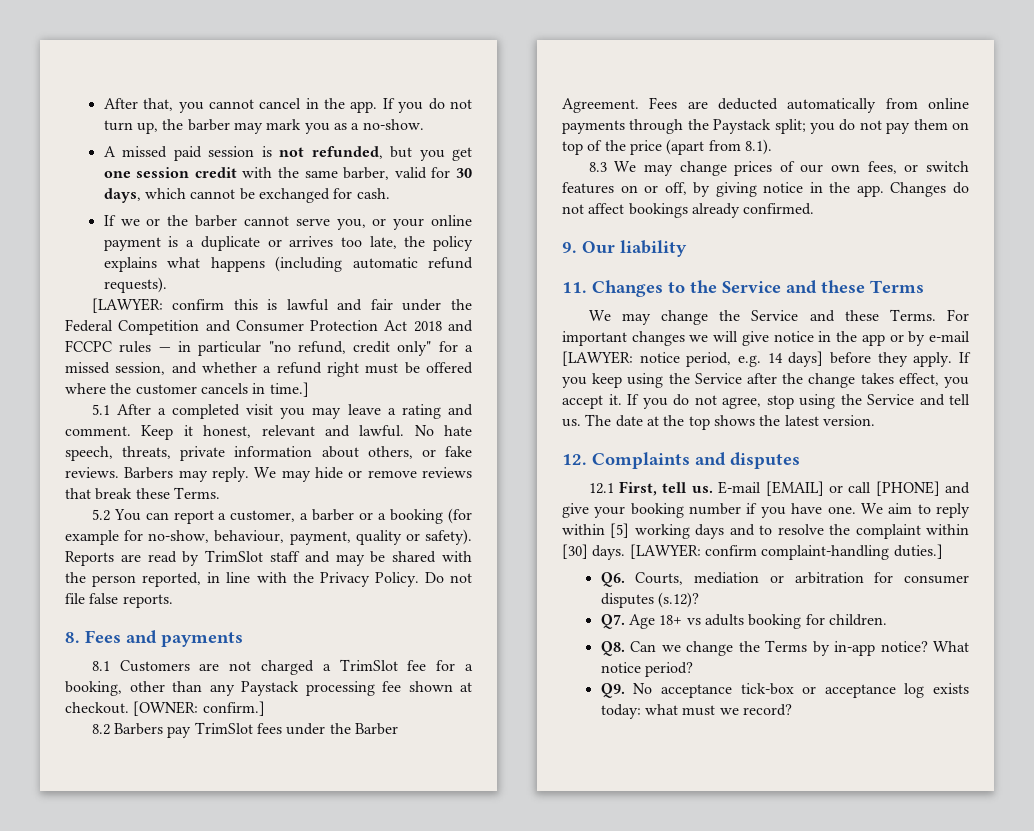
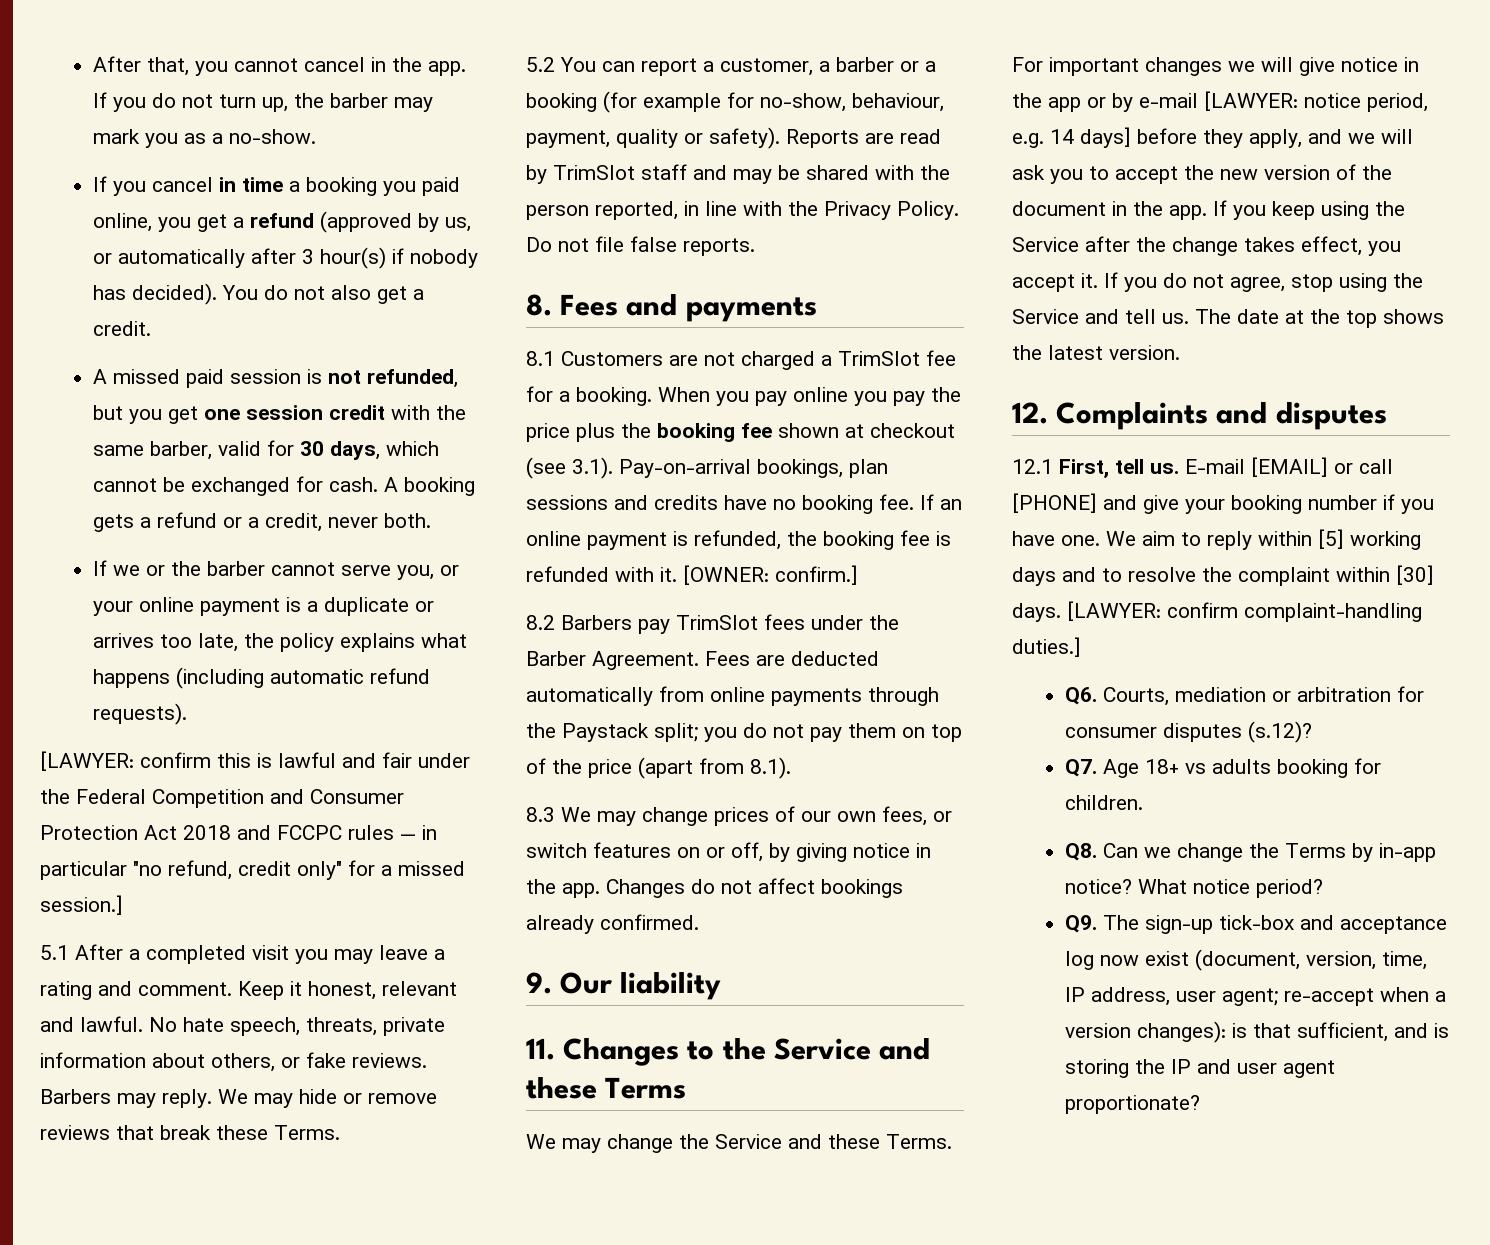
+ If you cancel in time a booking you paid online, you get a refund (approved by us, or automatically after 3 hour(s) if nobody has decided). You do not also get a credit.
+ A booking gets a refund or a credit, never both.
- [LAWYER: confirm this is lawful and fair under the Federal Competition and Consumer Protection Act 2018 and FCCPC rules — in particular "no refund, credit only" for a missed session, and whether a refund right must be offered where the customer cancels in time.]
+ [LAWYER: confirm this is lawful and fair under the Federal Competition and Consumer Protection Act 2018 and FCCPC rules — in particular "no refund, credit only" for a missed session.]
- 8.1 Customers are not charged a TrimSlot fee for a booking, other than any Paystack processing fee shown at checkout.
+ 8.1 Customers are not charged a TrimSlot fee for a booking. When you pay online you pay the price plus the booking fee shown at checkout (see 3.1). Pay-on-arrival bookings, plan sessions and credits have no booking fee. If an online payment is refunded, the booking fee is refunded with it.
- For important changes we will give notice in the app or by e-mail [LAWYER: notice period, e.g. 14 days] before they apply.
+ For important changes we will give notice in the app or by e-mail [LAWYER: notice period, e.g. 14 days] before they apply, and we will ask you to accept the new version of the document in the app.
- Q9. No acceptance tick-box or acceptance log exists today: what must we record?
+ Q9. The sign-up tick-box and acceptance log now exist (document, version, time, IP address, user agent; re-accept when a version changes): is that sufficient, and is storing the IP and user agent proportionate?

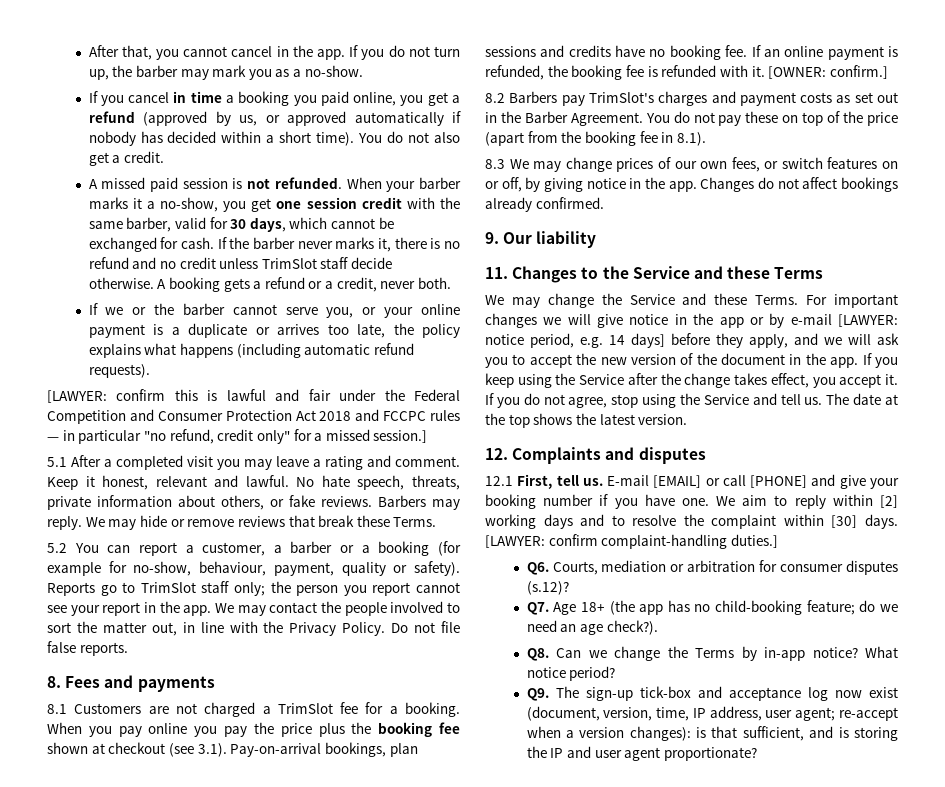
- If you cancel in time a booking you paid online, you get a refund (approved by us, or automatically after 3 hour(s) if nobody has decided).
+ If you cancel in time a booking you paid online, you get a refund (approved by us, or approved automatically if nobody has decided within a short time).
- A missed paid session is not refunded, but you get one session credit with the same barber, valid for 30 days, which cannot be exchanged for cash.
+ A missed paid session is not refunded. When your barber marks it a no-show, you get one session credit with the same barber, valid for 30 days, which cannot be exchanged for cash.
+ If the barber never marks it, there is no refund and no credit unless TrimSlot staff decide otherwise.
- Reports are read by TrimSlot staff and may be shared with the person reported, in line with the Privacy Policy.
+ Reports go to TrimSlot staff only; the person you report cannot see your report in the app. We may contact the people involved to sort the matter out, in line with the Privacy Policy.
- 8.2 Barbers pay TrimSlot fees under the Barber Agreement. Fees are deducted automatically from online payments through the Paystack split; you do not pay them on top of the price (apart from 8.1).
+ 8.2 Barbers pay TrimSlot's charges and payment costs as set out in the Barber Agreement. You do not pay these on top of the price (apart from the booking fee in 8.1).
- We aim to reply within [5] working days and to resolve the complaint within [30] days.
+ We aim to reply within [2] working days and to resolve the complaint within [30] days.
- Q7. Age 18+ vs adults booking for children.
+ Q7. Age 18+ (the app has no child-booking feature; do we need an age check?).

